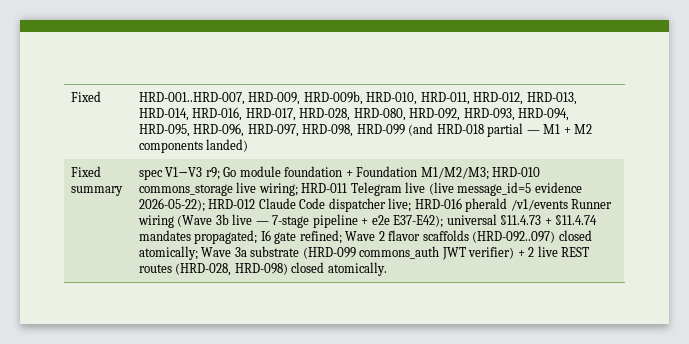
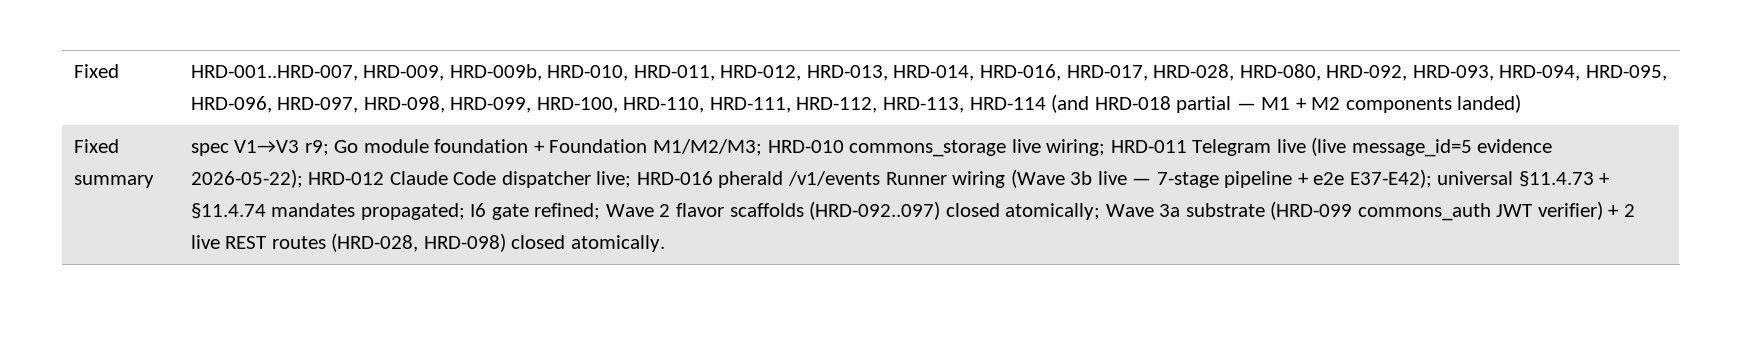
- Fixed | HRD-001..HRD-007, HRD-009, HRD-009b, HRD-010, HRD-011, HRD-012, HRD-013, HRD-014, HRD-016, HRD-017, HRD-028, HRD-080, HRD-092, HRD-093, HRD-094, HRD-095, HRD-096, HRD-097, HRD-098, HRD-099 (and HRD-018 partial — M1 + M2 components landed)
+ Fixed | HRD-001..HRD-007, HRD-009, HRD-009b, HRD-010, HRD-011, HRD-012, HRD-013, HRD-014, HRD-016, HRD-017, HRD-028, HRD-080, HRD-092, HRD-093, HRD-094, HRD-095, HRD-096, HRD-097, HRD-098, HRD-099, HRD-100, HRD-110, HRD-111, HRD-112, HRD-113, HRD-114 (and HRD-018 partial — M1 + M2 components landed)

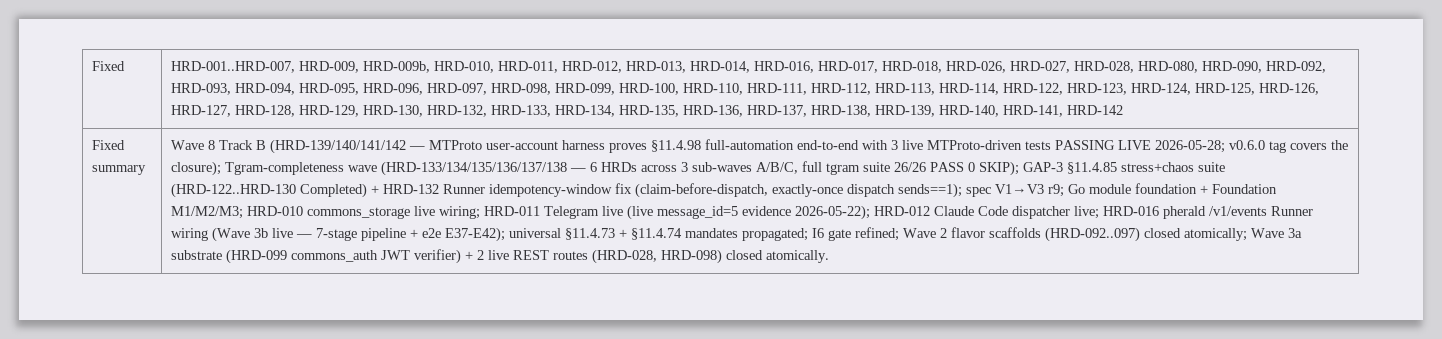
- HRD-001..HRD-007, HRD-009, HRD-009b, HRD-010, HRD-011, HRD-012, HRD-013, HRD-014, HRD-016, HRD-017, HRD-028, HRD-080, HRD-092, HRD-093, HRD-094, HRD-095, HRD-096, HRD-097, HRD-098, HRD-099, HRD-100, HRD-110, HRD-111, HRD-112, HRD-113, HRD-114 (and HRD-018 partial — M1 + M2 components landed)
- Fixed summary | spec V1→V3 r9;
+ HRD-001..HRD-007, HRD-009, HRD-009b, HRD-010, HRD-011, HRD-012, HRD-013, HRD-014, HRD-016, HRD-017, HRD-018, HRD-026, HRD-027, HRD-028, HRD-080, HRD-090, HRD-092, HRD-093, HRD-094, HRD-095, HRD-096, HRD-097, HRD-098, HRD-099, HRD-100, HRD-110, HRD-111, HRD-112, HRD-113, HRD-114, HRD-122, HRD-123, HRD-124, HRD-125, HRD-126, HRD-127, HRD-128, HRD-129, HRD-130, HRD-132, HRD-133, HRD-134, HRD-135, HRD-136, HRD-137, HRD-138, HRD-139, HRD-140, HRD-141, HRD-142
+ Fixed summary | Wave 8 Track B (HRD-139/140/141/142 — MTProto user-account harness proves §11.4.98 full-automation end-to-end with 3 live MTProto-driven tests PASSING LIVE 2026-05-28; v0.6.0 tag covers the closure); Tgram-completeness wave (HRD-133/134/135/136/137/138 — 6 HRDs across 3 sub-waves A/B/C, full tgram suite 26/26 PASS 0 SKIP); GAP-3 §11.4.85 stress+chaos suite (HRD-122..HRD-130 Completed) + HRD-132 Runner idempotency-window fix (claim-before-dispatch, exactly-once dispatch sends==1); spec V1→V3 r9;

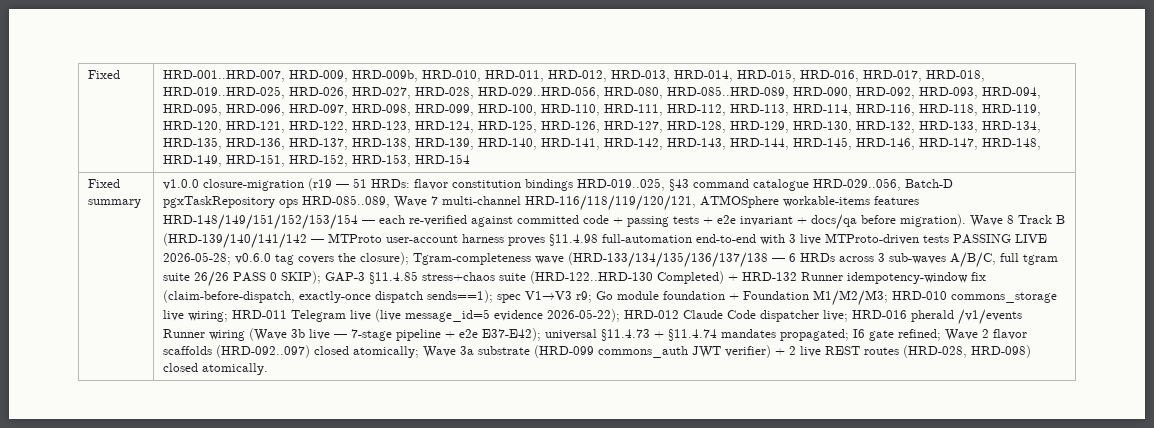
- HRD-001..HRD-007, HRD-009, HRD-009b, HRD-010, HRD-011, HRD-012, HRD-013, HRD-014, HRD-016, HRD-017, HRD-018, HRD-026, HRD-027, HRD-028, HRD-080, HRD-090, HRD-092, HRD-093, HRD-094, HRD-095, HRD-096, HRD-097, HRD-098, HRD-099, HRD-100, HRD-110, HRD-111, HRD-112, HRD-113, HRD-114, HRD-122, HRD-123, HRD-124, HRD-125, HRD-126, HRD-127, HRD-128, HRD-129, HRD-130, HRD-132, HRD-133, HRD-134, HRD-135, HRD-136, HRD-137, HRD-138, HRD-139, HRD-140, HRD-141, HRD-142
- Fixed summary | Wave 8 Track B (HRD-139/140/141/142 — MTProto user-account harness proves §11.4.98 full-automation end-to-end with 3 live MTProto-driven tests PASSING LIVE 2026-05-28;
+ HRD-001..HRD-007, HRD-009, HRD-009b, HRD-010, HRD-011, HRD-012, HRD-013, HRD-014, HRD-015, HRD-016, HRD-017, HRD-018, HRD-019..HRD-025, HRD-026, HRD-027, HRD-028, HRD-029..HRD-056, HRD-080, HRD-085..HRD-089, HRD-090, HRD-092, HRD-093, HRD-094, HRD-095, HRD-096, HRD-097, HRD-098, HRD-099, HRD-100, HRD-110, HRD-111, HRD-112, HRD-113, HRD-114, HRD-116, HRD-118, HRD-119, HRD-120, HRD-121, HRD-122, HRD-123, HRD-124, HRD-125, HRD-126, HRD-127, HRD-128, HRD-129, HRD-130, HRD-132, HRD-133, HRD-134, HRD-135, HRD-136, HRD-137, HRD-138, HRD-139, HRD-140, HRD-141, HRD-142, HRD-143, HRD-144, HRD-145, HRD-146, HRD-147, HRD-148, HRD-149, HRD-151, HRD-152, HRD-153, HRD-154
+ Fixed summary | v1.0.0 closure-migration (r19 — 51 HRDs: flavor constitution bindings HRD-019..025, §43 command catalogue HRD-029..056, Batch-D pgxTaskRepository ops HRD-085..089, Wave 7 multi-channel HRD-116/118/119/120/121, ATMOSphere workable-items features HRD-148/149/151/152/153/154 — each re-verified against committed code + passing tests + e2e invariant + docs/qa before migration). Wave 8 Track B (HRD-139/140/141/142 — MTProto user-account harness proves §11.4.98 full-automation end-to-end with 3 live MTProto-driven tests PASSING LIVE 2026-05-28;

